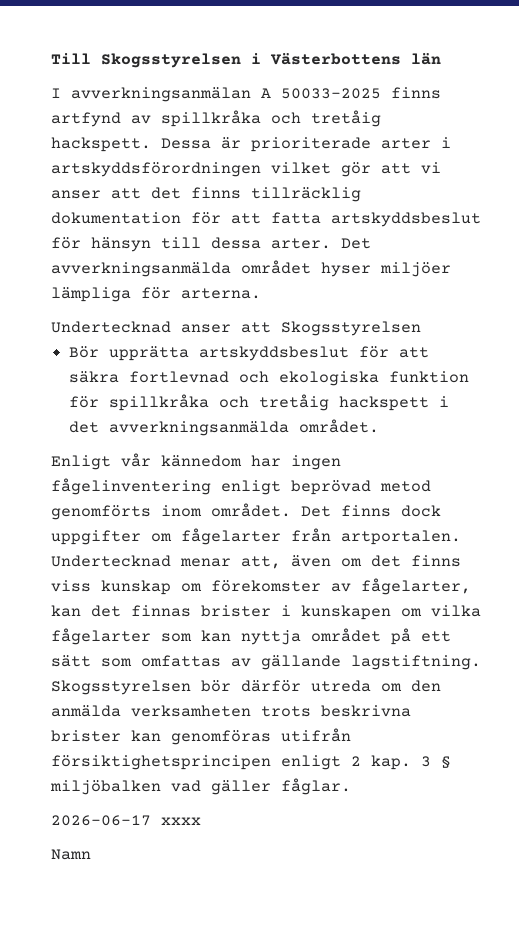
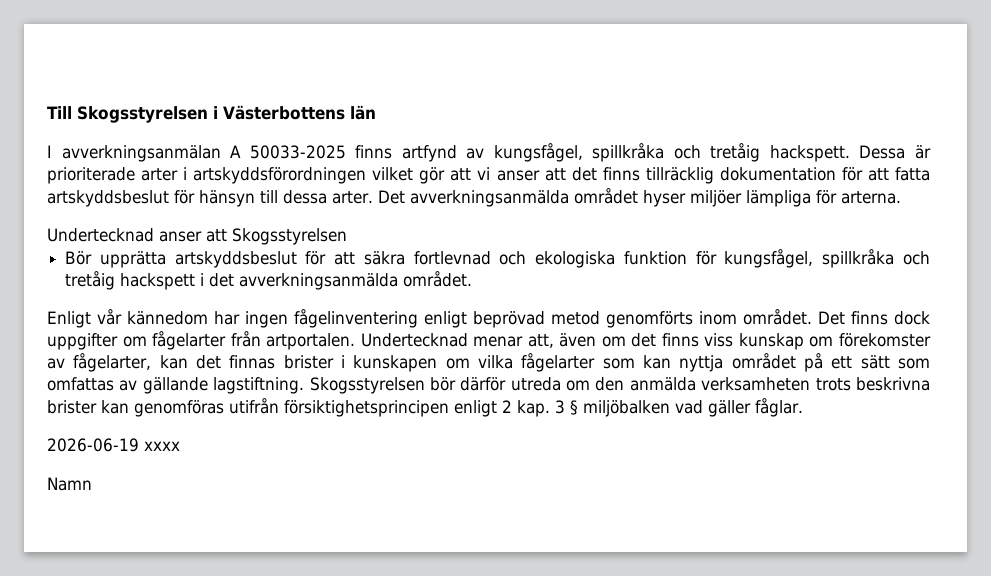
- I avverkningsanmälan A 50033-2025 finns artfynd av spillkråka och tretåig hackspett.
+ I avverkningsanmälan A 50033-2025 finns artfynd av kungsfågel, spillkråka och tretåig hackspett.
- Bör upprätta artskyddsbeslut för att säkra fortlevnad och ekologiska funktion för spillkråka och tretåig hackspett i det avverkningsanmälda området.
+ Bör upprätta artskyddsbeslut för att säkra fortlevnad och ekologiska funktion för kungsfågel, spillkråka och tretåig hackspett i det avverkningsanmälda området.
- 2026-06-17 xxxx
+ 2026-06-19 xxxx

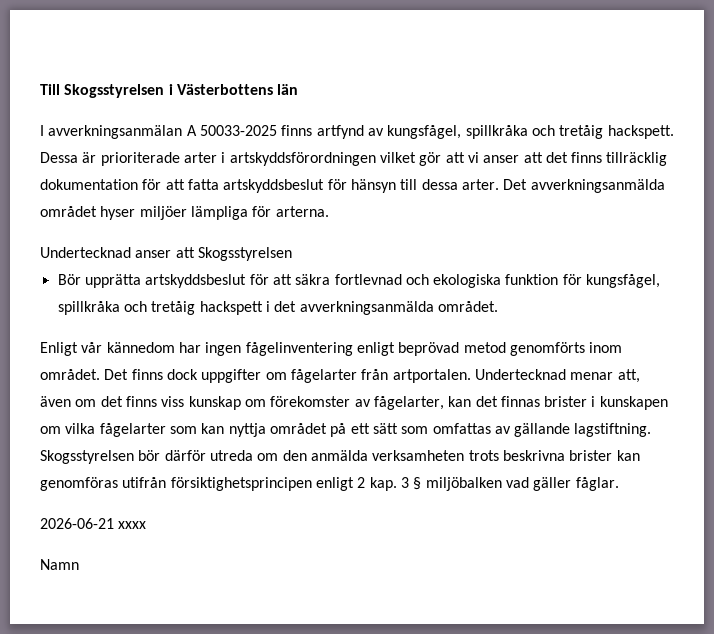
- 2026-06-19 xxxx
+ 2026-06-21 xxxx

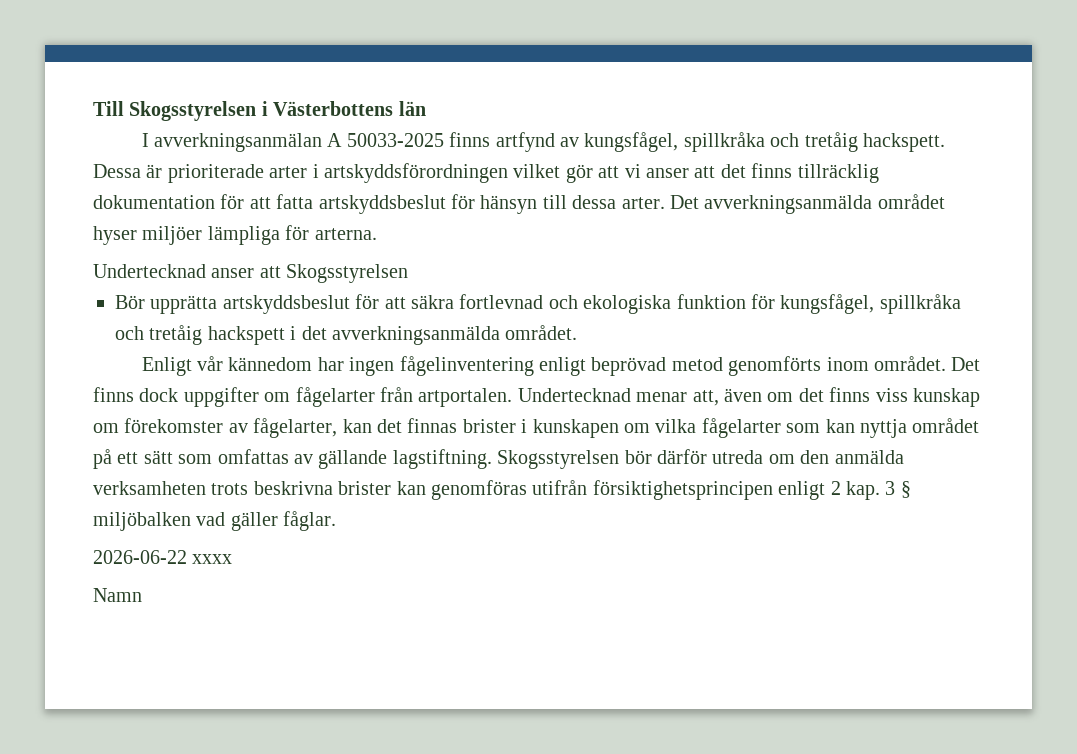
- 2026-06-21 xxxx
+ 2026-06-22 xxxx

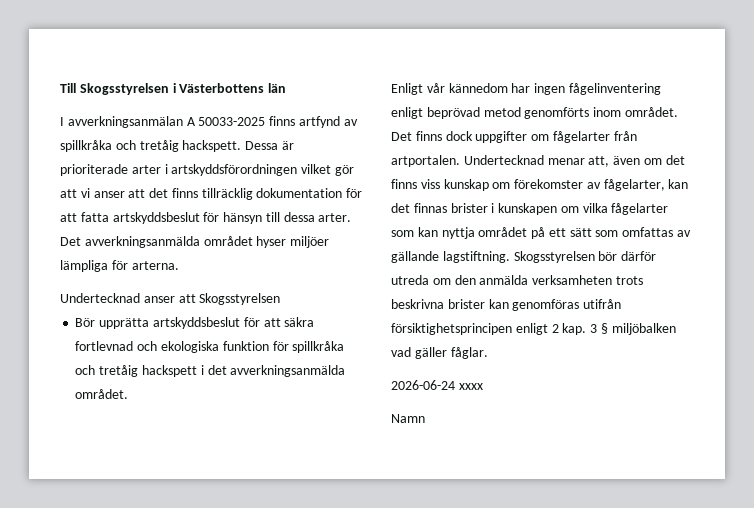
- I avverkningsanmälan A 50033-2025 finns artfynd av kungsfågel, spillkråka och tretåig hackspett.
+ I avverkningsanmälan A 50033-2025 finns artfynd av spillkråka och tretåig hackspett.
- Bör upprätta artskyddsbeslut för att säkra fortlevnad och ekologiska funktion för kungsfågel, spillkråka och tretåig hackspett i det avverkningsanmälda området.
+ Bör upprätta artskyddsbeslut för att säkra fortlevnad och ekologiska funktion för spillkråka och tretåig hackspett i det avverkningsanmälda området.
- 2026-06-22 xxxx
+ 2026-06-24 xxxx

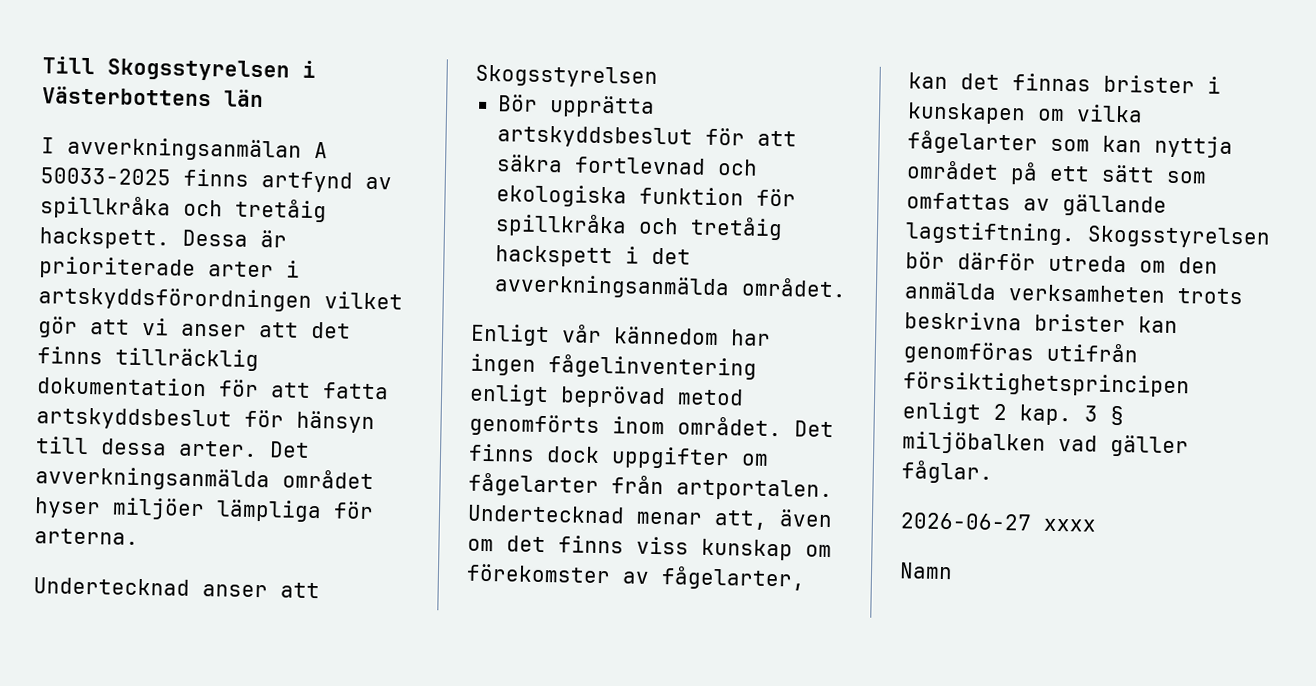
- 2026-06-24 xxxx
+ 2026-06-27 xxxx

